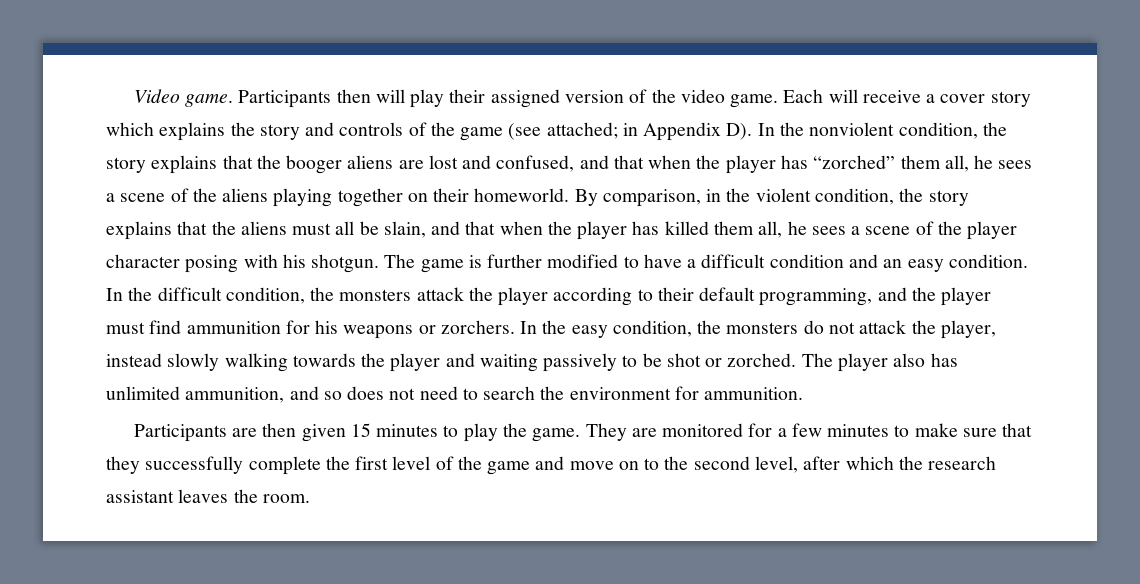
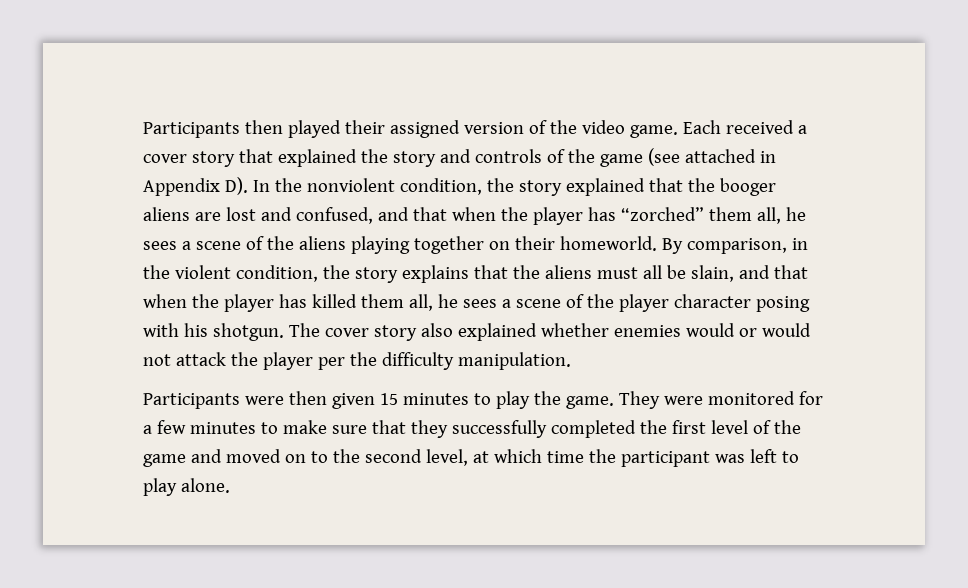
- Video game. Participants then will play their assigned version of the video game.
+ Participants then played their assigned version of the video game.
- Each will receive a cover story which explains the story and controls of the game (see attached; in Appendix D). In the nonviolent condition, the story explains that the booger aliens are lost and confused, and that when the player has “zorched” them all, he sees a scene of the aliens playing together on their homeworld.
+ Each received a cover story that explained the story and controls of the game (see attached in Appendix D). In the nonviolent condition, the story explained that the booger aliens are lost and confused, and that when the player has “zorched” them all, he sees a scene of the aliens playing together on their homeworld.
- The game is further modified to have a difficult condition and an easy condition. In the difficult condition, the monsters attack the player according to their default programming, and the player must find ammunition for his weapons or zorchers. In the easy condition, the monsters do not attack the player, instead slowly walking towards the player and waiting passively to be shot or zorched. The player also has unlimited ammunition, and so does not need to search the environment for ammunition.
- Participants are then given 15 minutes to play the game.
+ The cover story also explained whether enemies would or would not attack the player per the difficulty manipulation.
+ Participants were then given 15 minutes to play the game.
- They are monitored for a few minutes to make sure that they successfully complete the first level of the game and move on to the second level, after which the research assistant leaves the room.
+ They were monitored for a few minutes to make sure that they successfully completed the first level of the game and moved on to the second level, at which time the participant was left to play alone.

